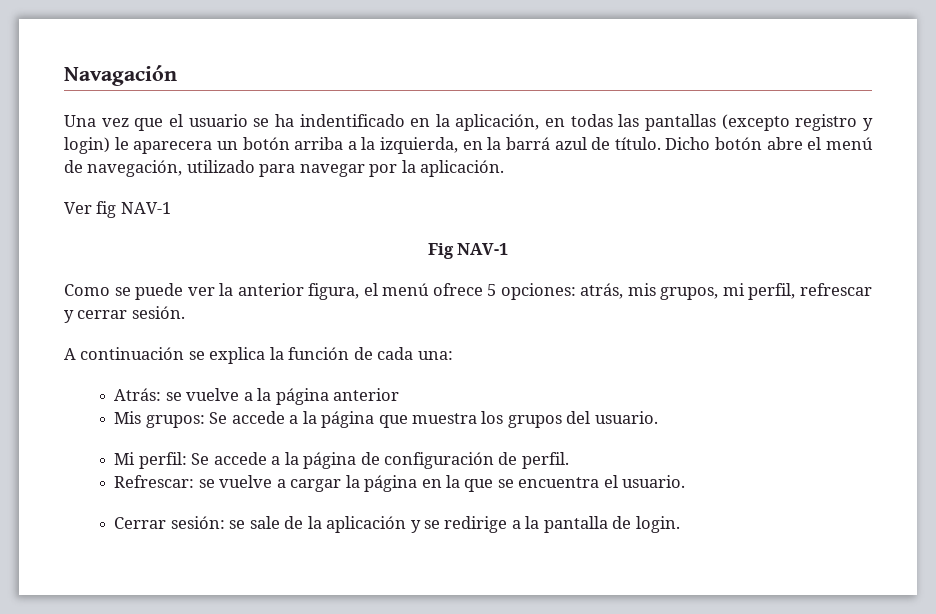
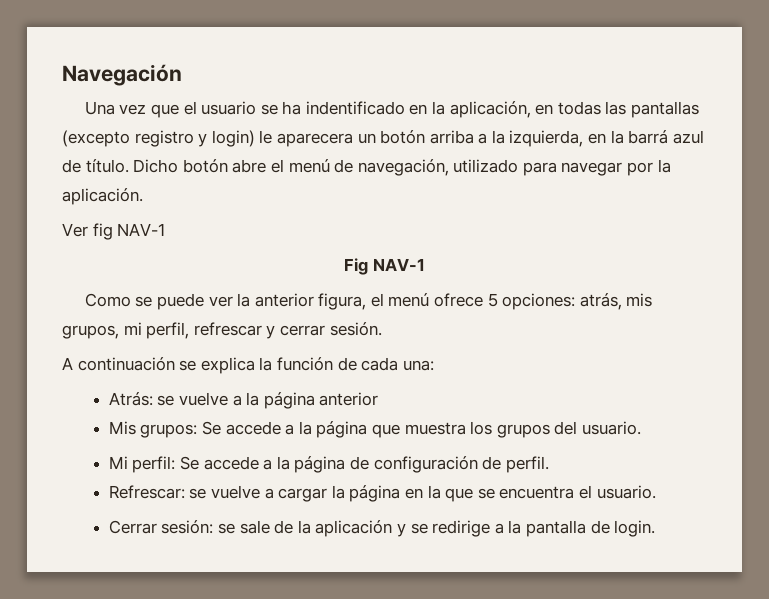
- Navagación
+ Navegación

